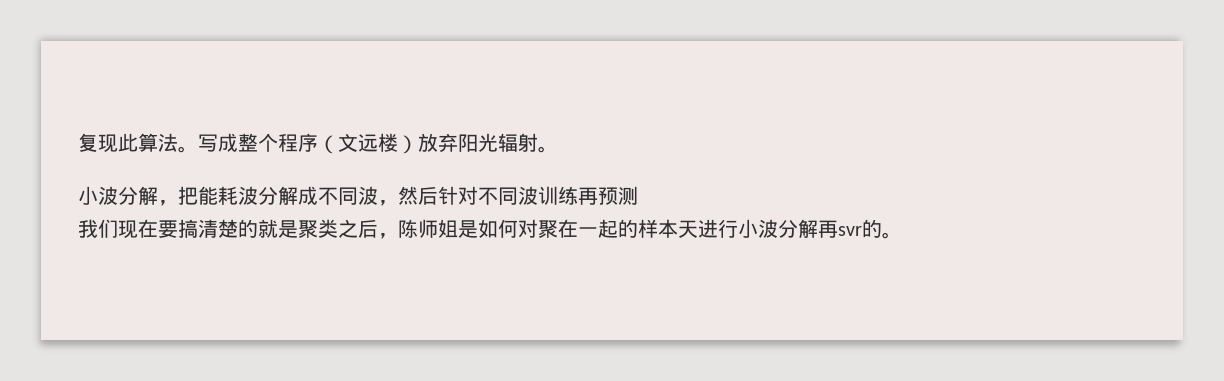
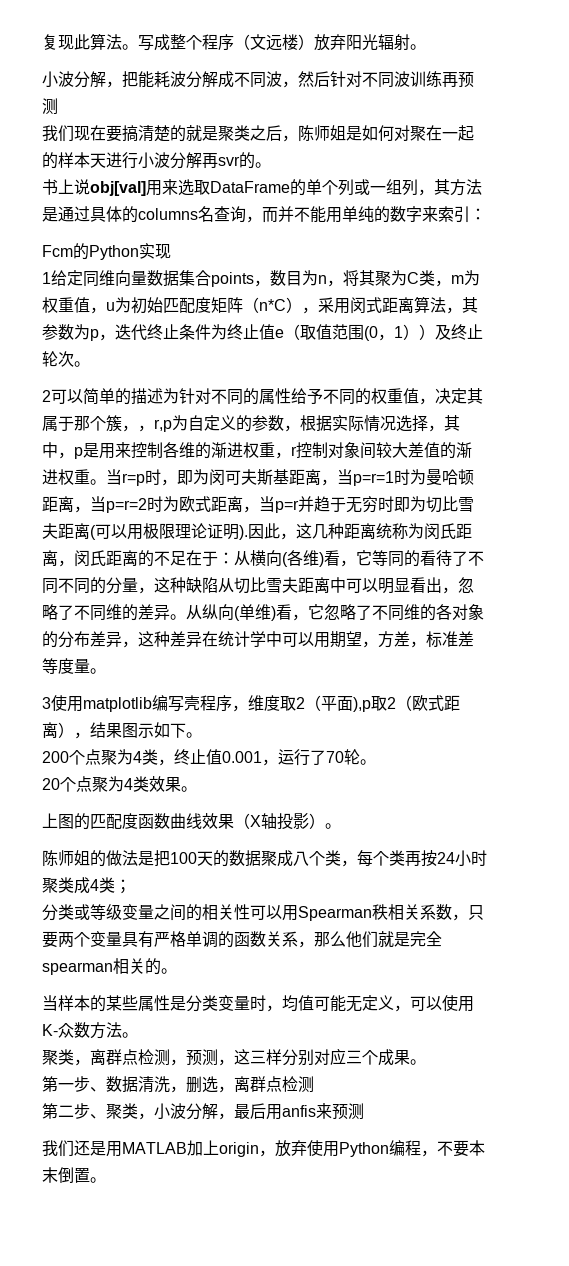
+ 书上说obj[val]用来选取DataFrame的单个列或一组列，其方法是通过具体的columns名查询，而并不能用单纯的数字来索引：
+ Fcm的Python实现
+ 1给定同维向量数据集合points，数目为n，将其聚为C类，m为权重值，u为初始匹配度矩阵（n*C），采用闵式距离算法，其参数为p，迭代终止条件为终止值e（取值范围(0，1））及终止轮次。
+ 2可以简单的描述为针对不同的属性给予不同的权重值，决定其属于那个簇，，r,p为自定义的参数，根据实际情况选择，其中，p是用来控制各维的渐进权重，r控制对象间较大差值的渐进权重。当r=p时，即为闵可夫斯基距离，当p=r=1时为曼哈顿距离，当p=r=2时为欧式距离，当p=r并趋于无穷时即为切比雪夫距离(可以用极限理论证明).因此，这几种距离统称为闵氏距离，闵氏距离的不足在于：从横向(各维)看，它等同的看待了不同不同的分量，这种缺陷从切比雪夫距离中可以明显看出，忽略了不同维的差异。从纵向(单维)看，它忽略了不同维的各对象的分布差异，这种差异在统计学中可以用期望，方差，标准差等度量。
+ 3使用matplotlib编写壳程序，维度取2（平面),p取2（欧式距离），结果图示如下。
+ 200个点聚为4类，终止值0.001，运行了70轮。
+ 20个点聚为4类效果。
+ 上图的匹配度函数曲线效果（X轴投影）。
+ 陈师姐的做法是把100天的数据聚成八个类，每个类再按24小时聚类成4类；
+ 分类或等级变量之间的相关性可以用Spearman秩相关系数，只要两个变量具有严格单调的函数关系，那么他们就是完全spearman相关的。
+ 当样本的某些属性是分类变量时，均值可能无定义，可以使用K-众数方法。
+ 聚类，离群点检测，预测，这三样分别对应三个成果。
+ 第一步、数据清洗，删选，离群点检测
+ 第二步、聚类，小波分解，最后用anfis来预测
+ 我们还是用MATLAB加上origin，放弃使用Python编程，不要本末倒置。

